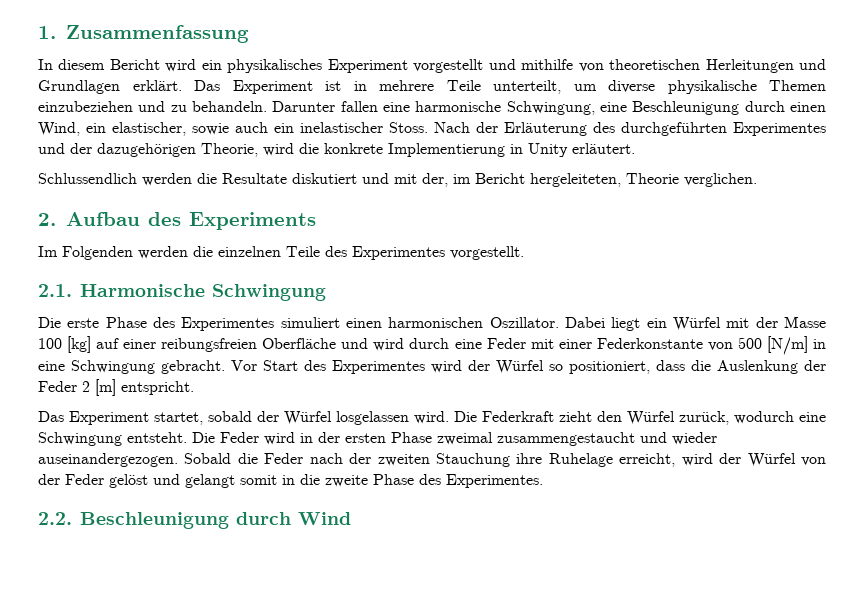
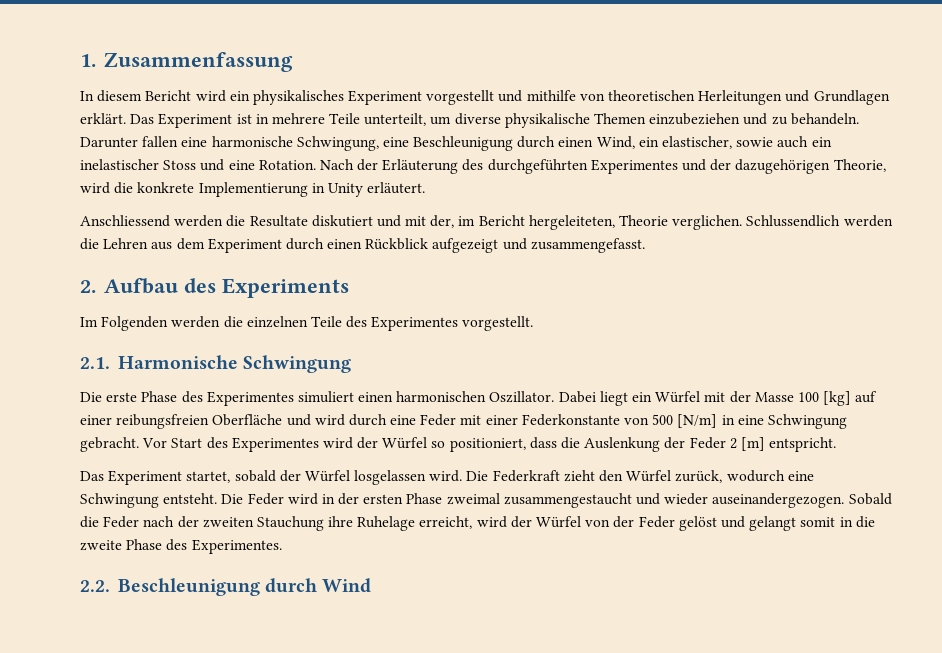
- Darunter fallen eine harmonische Schwingung, eine Beschleunigung durch einen Wind, ein elastischer, sowie auch ein inelastischer Stoss.
+ Darunter fallen eine harmonische Schwingung, eine Beschleunigung durch einen Wind, ein elastischer, sowie auch ein inelastischer Stoss und eine Rotation.
- Schlussendlich werden die Resultate diskutiert und mit der, im Bericht hergeleiteten, Theorie verglichen.
+ Anschliessend werden die Resultate diskutiert und mit der, im Bericht hergeleiteten, Theorie verglichen. Schlussendlich werden die Lehren aus dem Experiment durch einen Rückblick aufgezeigt und zusammengefasst.

